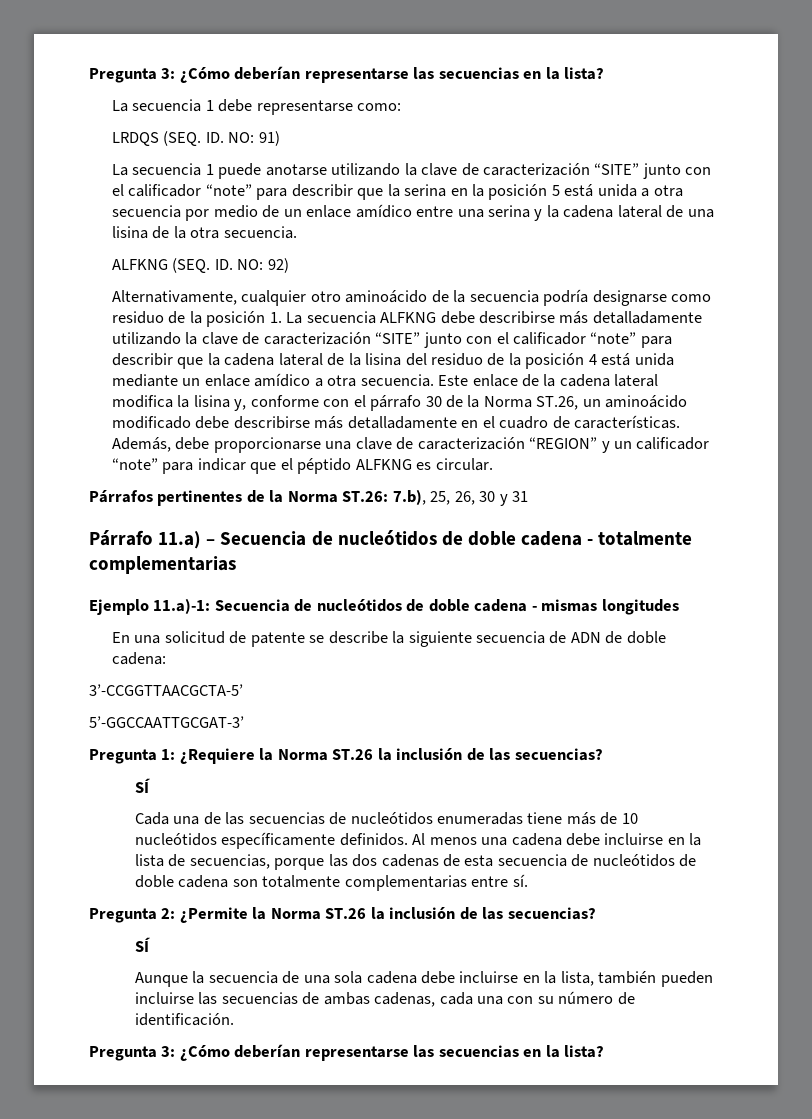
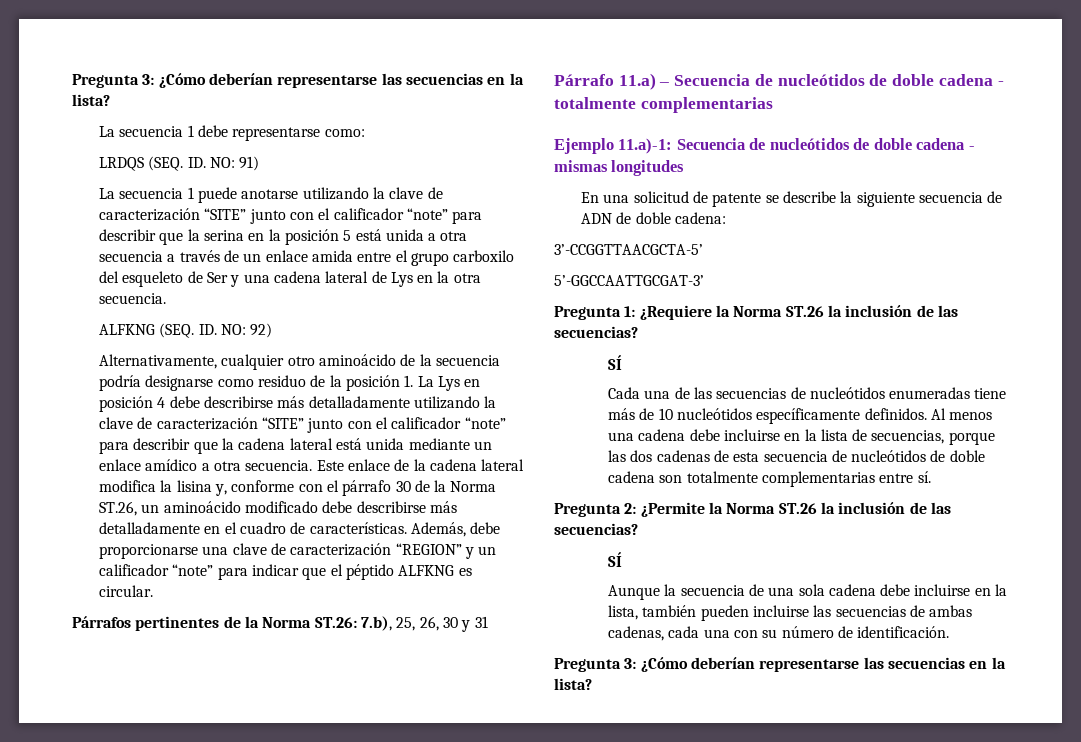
- La secuencia 1 puede anotarse utilizando la clave de caracterización “SITE” junto con el calificador “note” para describir que la serina en la posición 5 está unida a otra secuencia por medio de un enlace amídico entre una serina y la cadena lateral de una lisina de la otra secuencia.
+ La secuencia 1 puede anotarse utilizando la clave de caracterización “SITE” junto con el calificador “note” para describir que la serina en la posición 5 está unida a otra secuencia a través de un enlace amida entre el grupo carboxilo del esqueleto de Ser y una cadena lateral de Lys en la otra secuencia.
- Alternativamente, cualquier otro aminoácido de la secuencia podría designarse como residuo de la posición 1. La secuencia ALFKNG debe describirse más detalladamente utilizando la clave de caracterización “SITE” junto con el calificador “note” para describir que la cadena lateral de la lisina del residuo de la posición 4 está unida mediante un enlace amídico a otra secuencia.
+ Alternativamente, cualquier otro aminoácido de la secuencia podría designarse como residuo de la posición 1. La Lys en posición 4 debe describirse más detalladamente utilizando la clave de caracterización “SITE” junto con el calificador “note” para describir que la cadena lateral está unida mediante un enlace amídico a otra secuencia.

